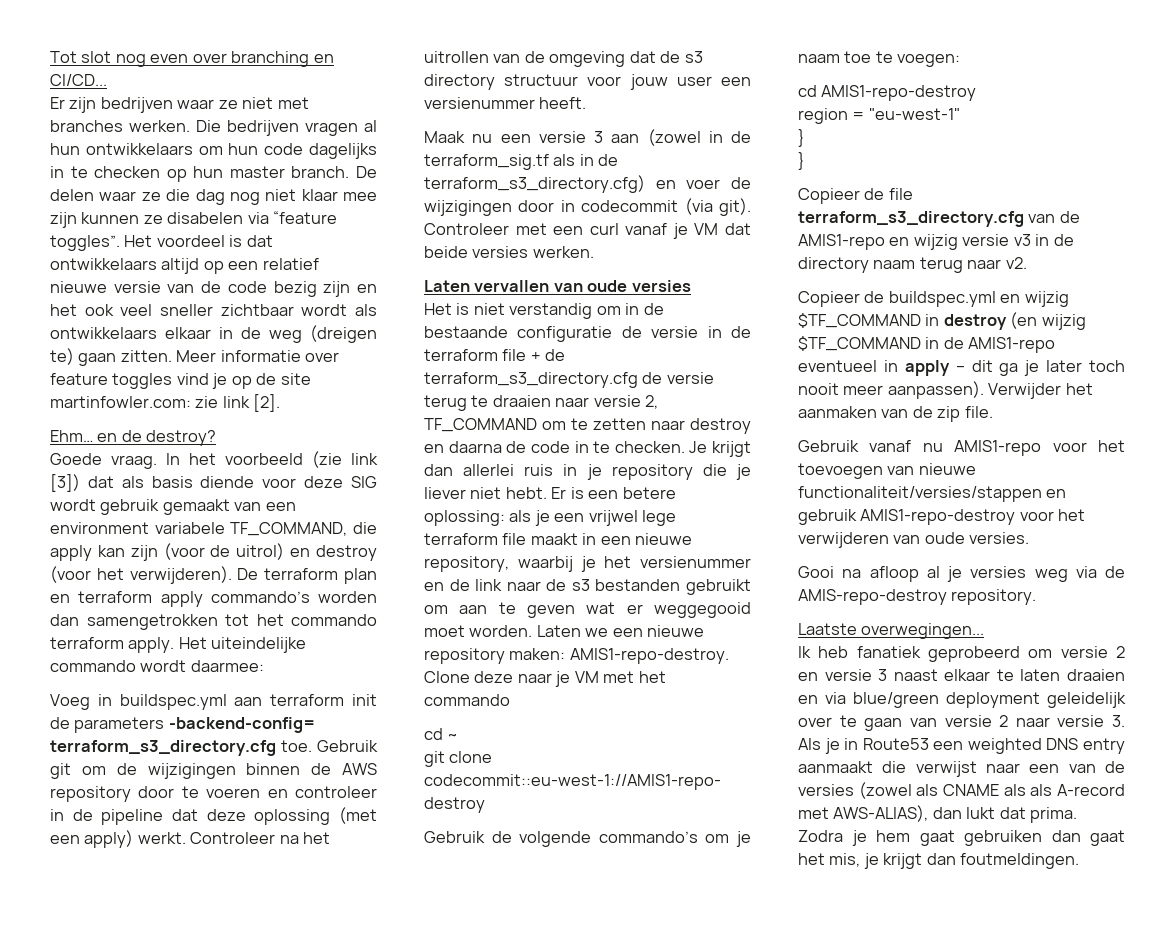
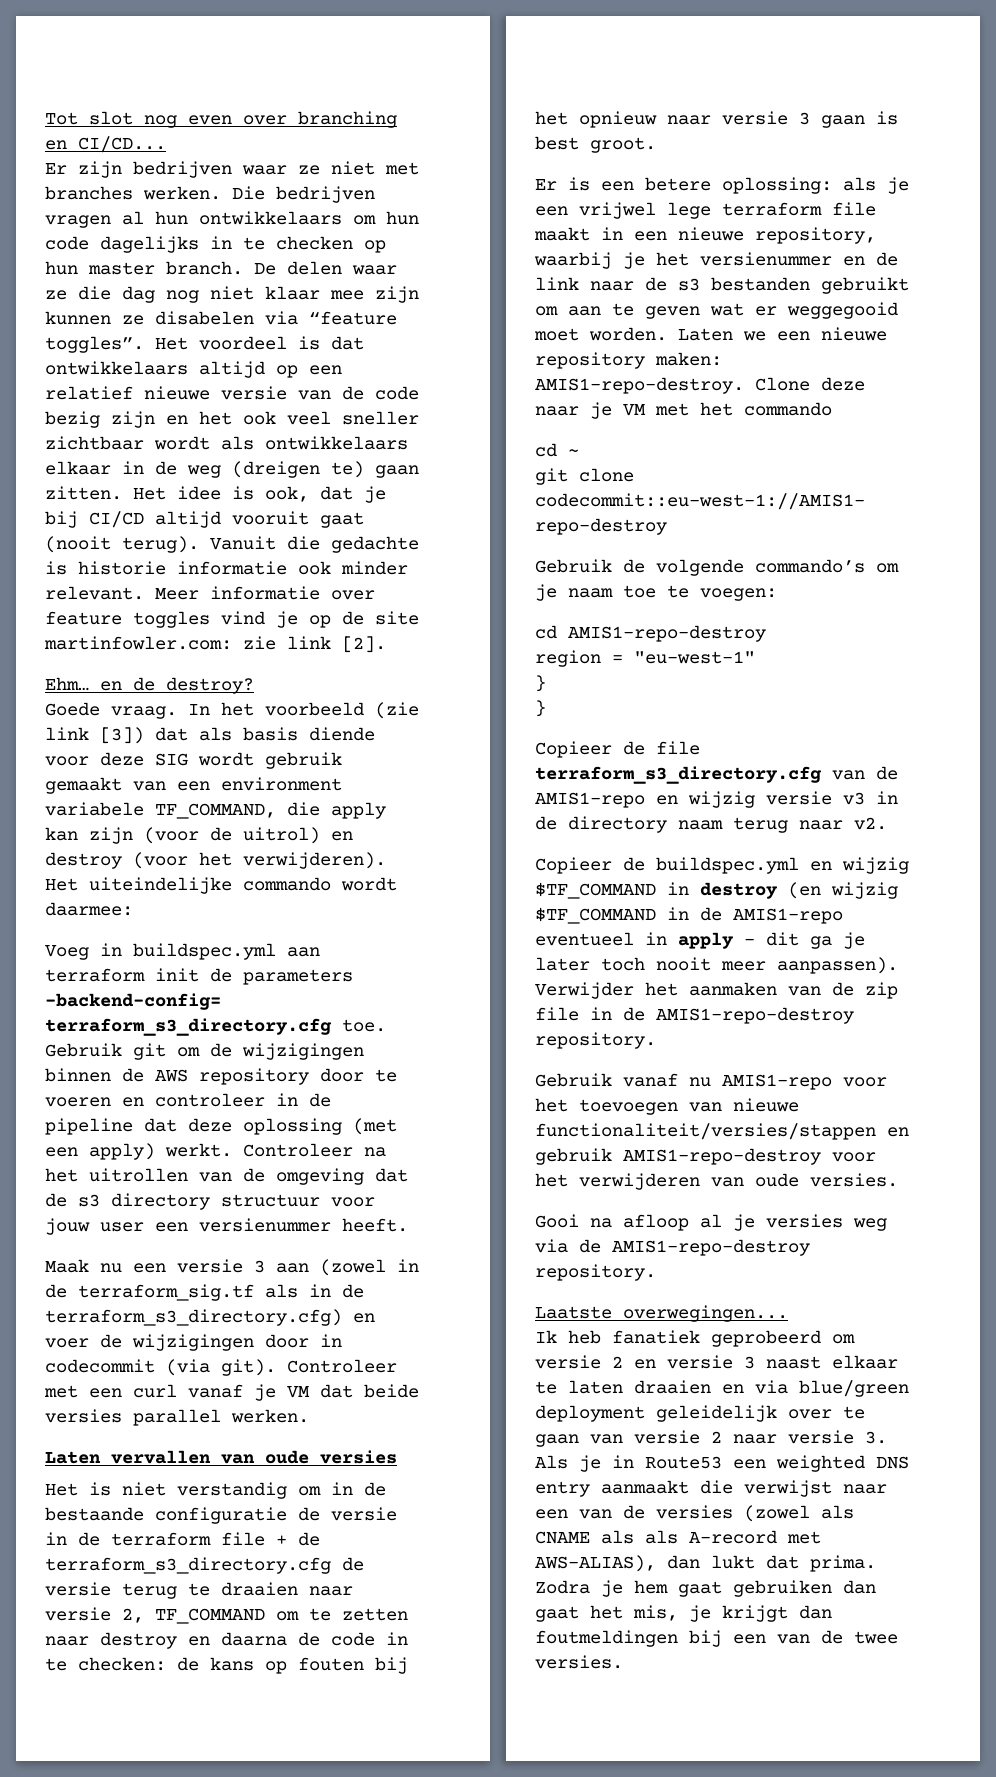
+ Het idee is ook, dat je bij CI/CD altijd vooruit gaat (nooit terug). Vanuit die gedachte is historie informatie ook minder relevant.
- De terraform plan en terraform apply commando’s worden dan samengetrokken tot het commando terraform apply.
- Controleer met een curl vanaf je VM dat beide versies werken.
+ Controleer met een curl vanaf je VM dat beide versies parallel werken.
- Het is niet verstandig om in de bestaande configuratie de versie in de terraform file + de terraform_s3_directory.cfg de versie terug te draaien naar versie 2, TF_COMMAND om te zetten naar destroy en daarna de code in te checken. Je krijgt dan allerlei ruis in je repository die je liever niet hebt. Er is een betere oplossing:
+ Het is niet verstandig om in de bestaande configuratie de versie in de terraform file + de terraform_s3_directory.cfg de versie terug te draaien naar versie 2, TF_COMMAND om te zetten naar destroy en daarna de code in te checken: de kans op fouten bij het opnieuw naar versie 3 gaan is best groot.
+ Er is een betere oplossing:
- Verwijder het aanmaken van de zip file.
+ Verwijder het aanmaken van de zip file in de AMIS1-repo-destroy repository.
- Gooi na afloop al je versies weg via de AMIS-repo-destroy repository.
+ Gooi na afloop al je versies weg via de AMIS1-repo-destroy repository.
- Zodra je hem gaat gebruiken dan gaat het mis, je krijgt dan foutmeldingen.
+ Zodra je hem gaat gebruiken dan gaat het mis, je krijgt dan foutmeldingen bij een van de twee versies.

